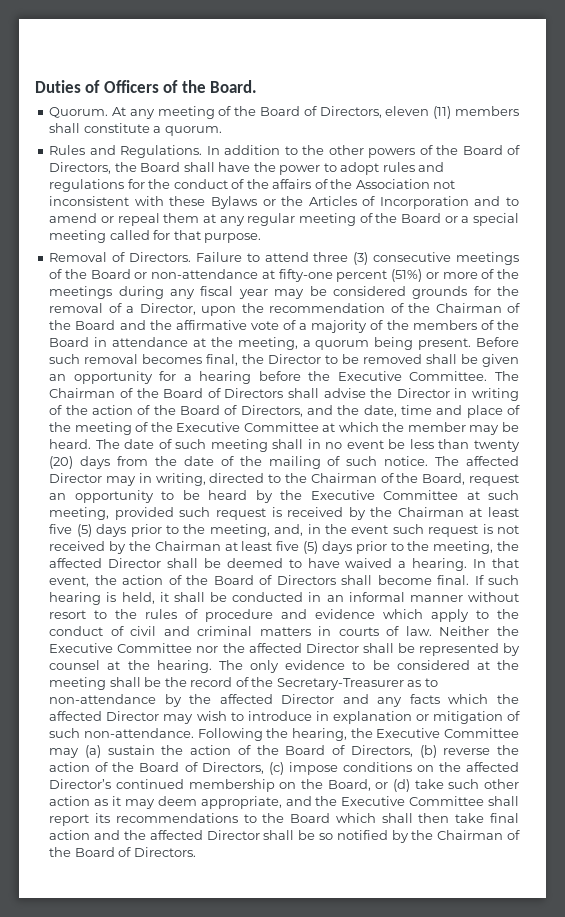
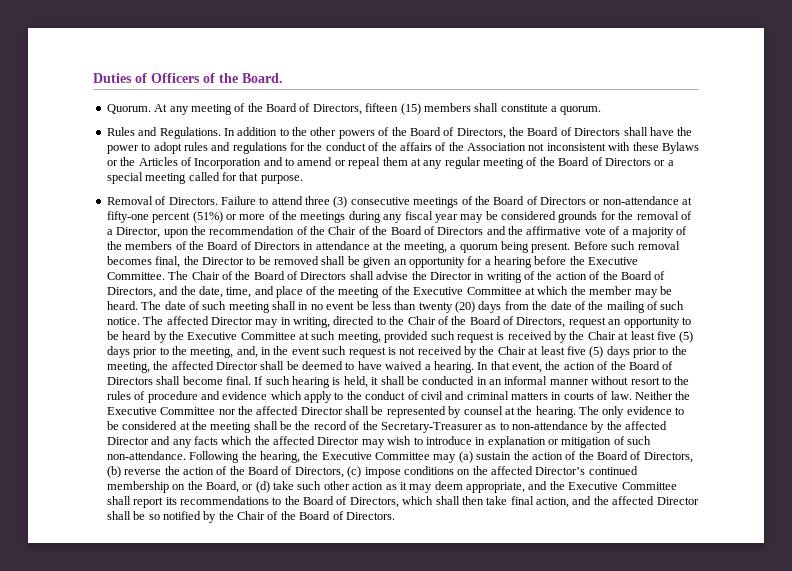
- At any meeting of the Board of Directors, eleven (11) members shall constitute a quorum.
+ At any meeting of the Board of Directors, fifteen (15) members shall constitute a quorum.
- In addition to the other powers of the Board of Directors, the Board shall have the power to adopt rules and regulations for the conduct of the affairs of the Association not inconsistent with these Bylaws or the Articles of Incorporation and to amend or repeal them at any regular meeting of the Board or a special meeting called for that purpose.
+ In addition to the other powers of the Board of Directors, the Board of Directors shall have the power to adopt rules and regulations for the conduct of the affairs of the Association not inconsistent with these Bylaws or the Articles of Incorporation and to amend or repeal them at any regular meeting of the Board of Directors or a special meeting called for that purpose.
- Failure to attend three (3) consecutive meetings of the Board or non-attendance at fifty-one percent (51%) or more of the meetings during any fiscal year may be considered grounds for the removal of a Director, upon the recommendation of the Chairman of the Board and the affirmative vote of a majority of the members of the Board in attendance at the meeting, a quorum being present.
+ Failure to attend three (3) consecutive meetings of the Board of Directors or non-attendance at fifty-one percent (51%) or more of the meetings during any fiscal year may be considered grounds for the removal of a Director, upon the recommendation of the Chair of the Board of Directors and the affirmative vote of a majority of the members of the Board of Directors in attendance at the meeting, a quorum being present.
- The Chairman of the Board of Directors shall advise the Director in writing of the action of the Board of Directors, and the date, time and place of the meeting of the Executive Committee at which the member may be heard.
+ The Chair of the Board of Directors shall advise the Director in writing of the action of the Board of Directors, and the date, time, and place of the meeting of the Executive Committee at which the member may be heard.
- The affected Director may in writing, directed to the Chairman of the Board, request an opportunity to be heard by the Executive Committee at such meeting, provided such request is received by the Chairman at least five (5) days prior to the meeting, and, in the event such request is not received by the Chairman at least five (5) days prior to the meeting, the affected Director shall be deemed to have waived a hearing.
+ The affected Director may in writing, directed to the Chair of the Board of Directors, request an opportunity to be heard by the Executive Committee at such meeting, provided such request is received by the Chair at least five (5) days prior to the meeting, and, in the event such request is not received by the Chair at least five (5) days prior to the meeting, the affected Director shall be deemed to have waived a hearing.
- Following the hearing, the Executive Committee may (a) sustain the action of the Board of Directors, (b) reverse the action of the Board of Directors, (c) impose conditions on the affected Director’s continued membership on the Board, or (d) take such other action as it may deem appropriate, and the Executive Committee shall report its recommendations to the Board which shall then take final action and the affected Director shall be so notified by the Chairman of the Board of Directors.
+ Following the hearing, the Executive Committee may (a) sustain the action of the Board of Directors, (b) reverse the action of the Board of Directors, (c) impose conditions on the affected Director’s continued membership on the Board, or (d) take such other action as it may deem appropriate, and the Executive Committee shall report its recommendations to the Board of Directors, which shall then take final action, and the affected Director shall be so notified by the Chair of the Board of Directors.

